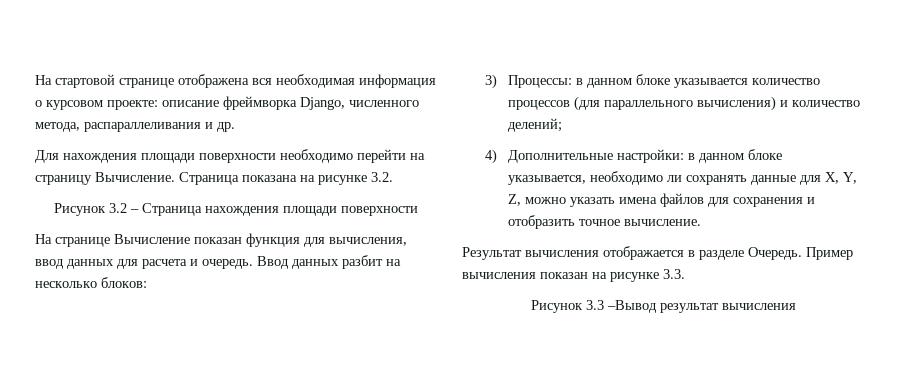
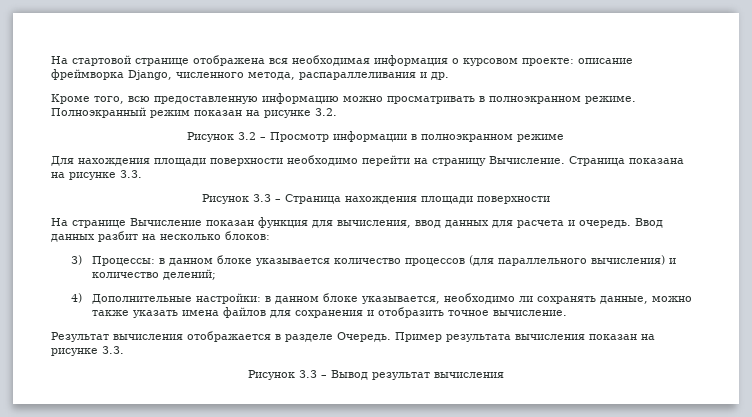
+ Кроме того, всю предоставленную информацию можно просматривать в полноэкранном режиме. Полноэкранный режим показан на рисунке 3.2.
+ Рисунок 3.2 – Просмотр информации в полноэкранном режиме
- Страница показана на рисунке 3.2.
- Рисунок 3.2 – Страница нахождения площади поверхности
+ Страница показана на рисунке 3.3.
+ Рисунок 3.3 – Страница нахождения площади поверхности
- 4) Дополнительные настройки: в данном блоке указывается, необходимо ли сохранять данные для X, Y, Z, можно указать имена файлов для сохранения и отобразить точное вычисление.
+ 4) Дополнительные настройки: в данном блоке указывается, необходимо ли сохранять данные, можно также указать имена файлов для сохранения и отобразить точное вычисление.
- Пример вычисления показан на рисунке 3.3.
+ Пример результата вычисления показан на рисунке 3.3.
- Рисунок 3.3 –Вывод результат вычисления
+ Рисунок 3.3 – Вывод результат вычисления

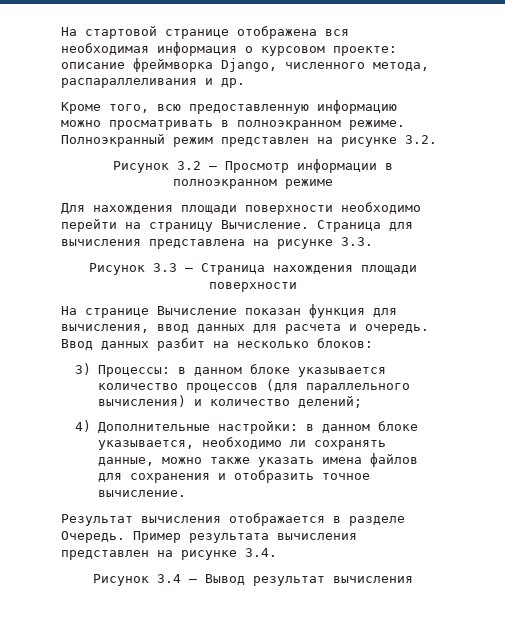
- Полноэкранный режим показан на рисунке 3.2.
+ Полноэкранный режим представлен на рисунке 3.2.
- Страница показана на рисунке 3.3.
+ Страница для вычисления представлена на рисунке 3.3.
- Пример результата вычисления показан на рисунке 3.3.
- Рисунок 3.3 – Вывод результат вычисления
+ Пример результата вычисления представлен на рисунке 3.4.
+ Рисунок 3.4 – Вывод результат вычисления

